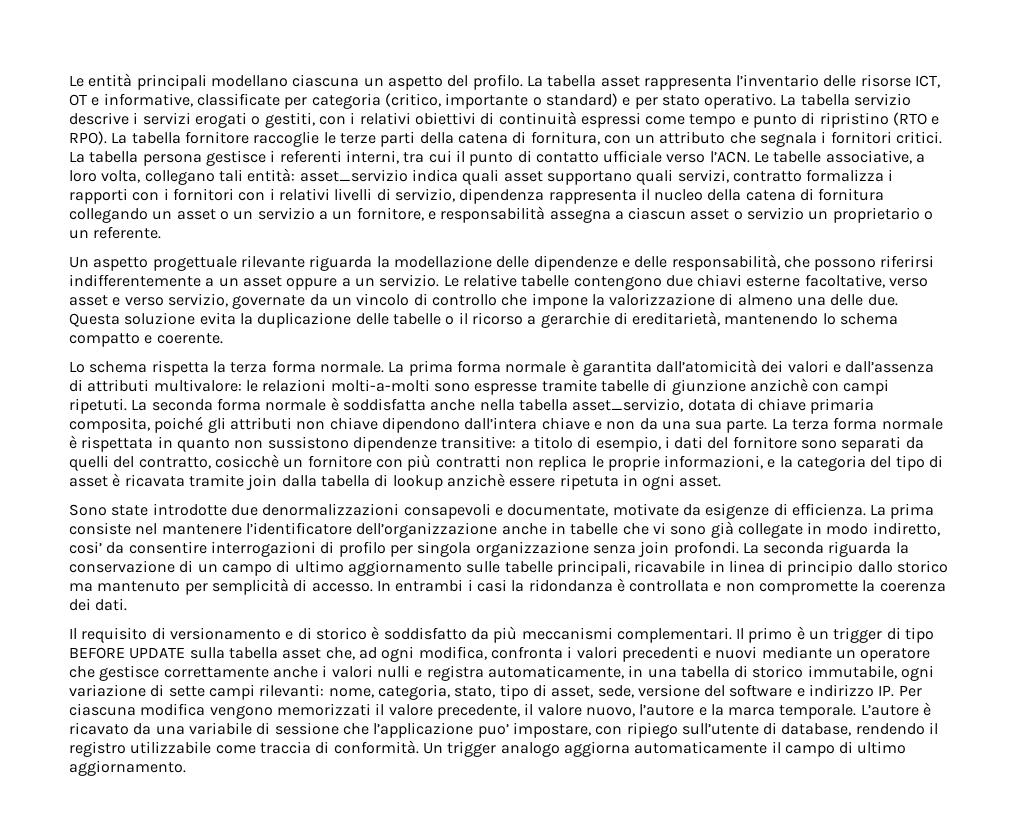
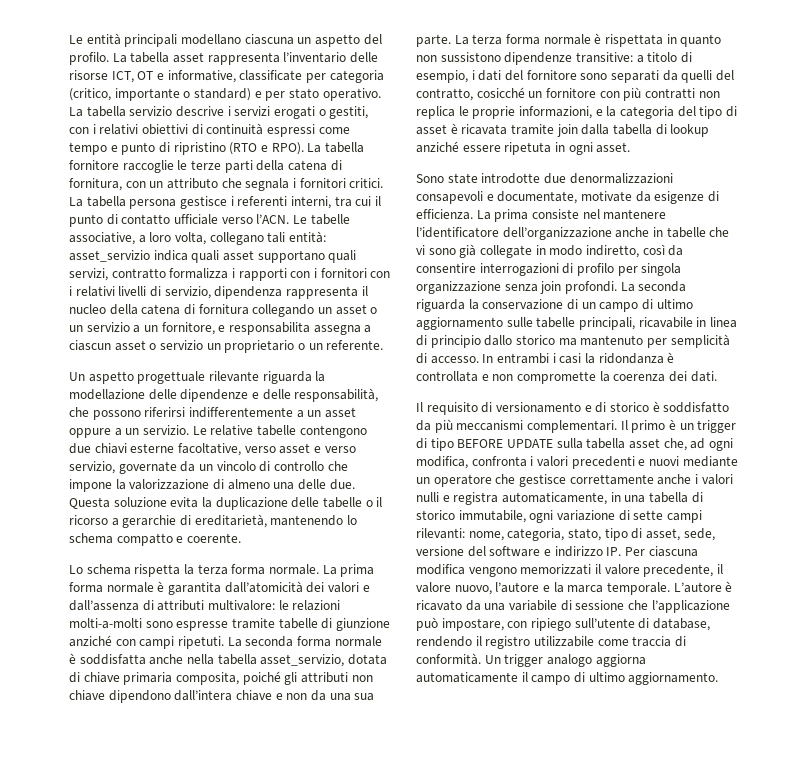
- Le tabelle associative, a loro volta, collegano tali entità: asset_servizio indica quali asset supportano quali servizi, contratto formalizza i rapporti con i fornitori con i relativi livelli di servizio, dipendenza rappresenta il nucleo della catena di fornitura collegando un asset o un servizio a un fornitore, e responsabilità assegna a ciascun asset o servizio un proprietario o un referente.
+ Le tabelle associative, a loro volta, collegano tali entità: asset_servizio indica quali asset supportano quali servizi, contratto formalizza i rapporti con i fornitori con i relativi livelli di servizio, dipendenza rappresenta il nucleo della catena di fornitura collegando un asset o un servizio a un fornitore, e responsabilita assegna a ciascun asset o servizio un proprietario o un referente.
- La prima forma normale è garantita dall’atomicità dei valori e dall’assenza di attributi multivalore: le relazioni molti-a-molti sono espresse tramite tabelle di giunzione anzichè con campi ripetuti.
+ La prima forma normale è garantita dall’atomicità dei valori e dall’assenza di attributi multivalore: le relazioni molti-a-molti sono espresse tramite tabelle di giunzione anziché con campi ripetuti.
- La terza forma normale è rispettata in quanto non sussistono dipendenze transitive: a titolo di esempio, i dati del fornitore sono separati da quelli del contratto, cosicchè un fornitore con più contratti non replica le proprie informazioni, e la categoria del tipo di asset è ricavata tramite join dalla tabella di lookup anzichè essere ripetuta in ogni asset.
+ La terza forma normale è rispettata in quanto non sussistono dipendenze transitive: a titolo di esempio, i dati del fornitore sono separati da quelli del contratto, cosicché un fornitore con più contratti non replica le proprie informazioni, e la categoria del tipo di asset è ricavata tramite join dalla tabella di lookup anziché essere ripetuta in ogni asset.
- La prima consiste nel mantenere l’identificatore dell’organizzazione anche in tabelle che vi sono già collegate in modo indiretto, cosi’ da consentire interrogazioni di profilo per singola organizzazione senza join profondi.
+ La prima consiste nel mantenere l’identificatore dell’organizzazione anche in tabelle che vi sono già collegate in modo indiretto, così da consentire interrogazioni di profilo per singola organizzazione senza join profondi.
- L’autore è ricavato da una variabile di sessione che l’applicazione puo’ impostare, con ripiego sull’utente di database, rendendo il registro utilizzabile come traccia di conformità.
+ L’autore è ricavato da una variabile di sessione che l’applicazione può impostare, con ripiego sull’utente di database, rendendo il registro utilizzabile come traccia di conformità.

